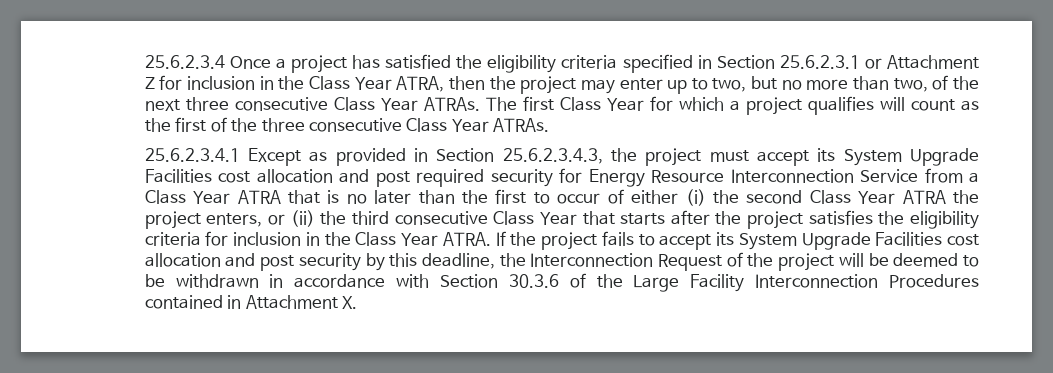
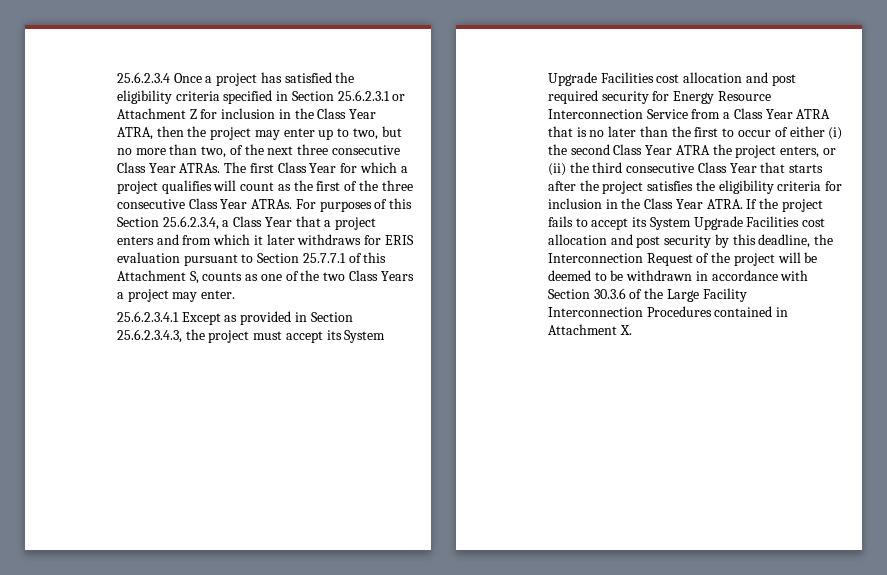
+ For purposes of this Section 25.6.2.3.4, a Class Year that a project enters and from which it later withdraws for ERIS evaluation pursuant to Section 25.7.7.1 of this Attachment S, counts as one of the two Class Years a project may enter.

